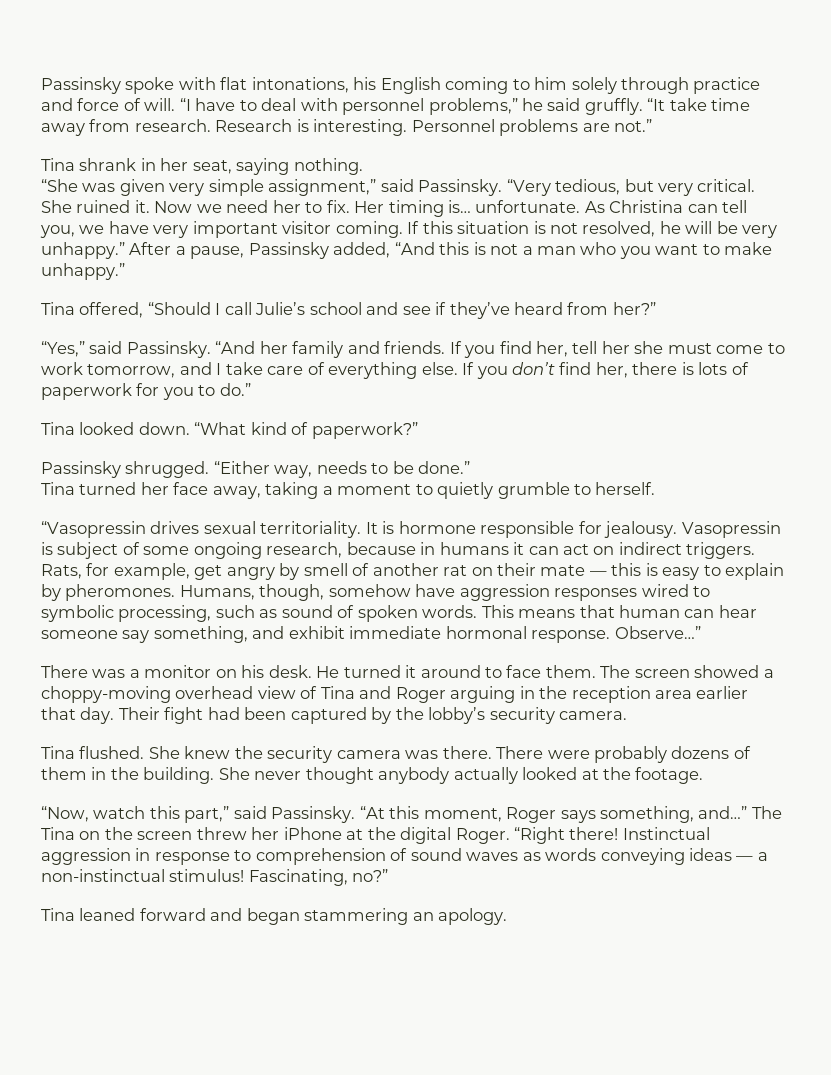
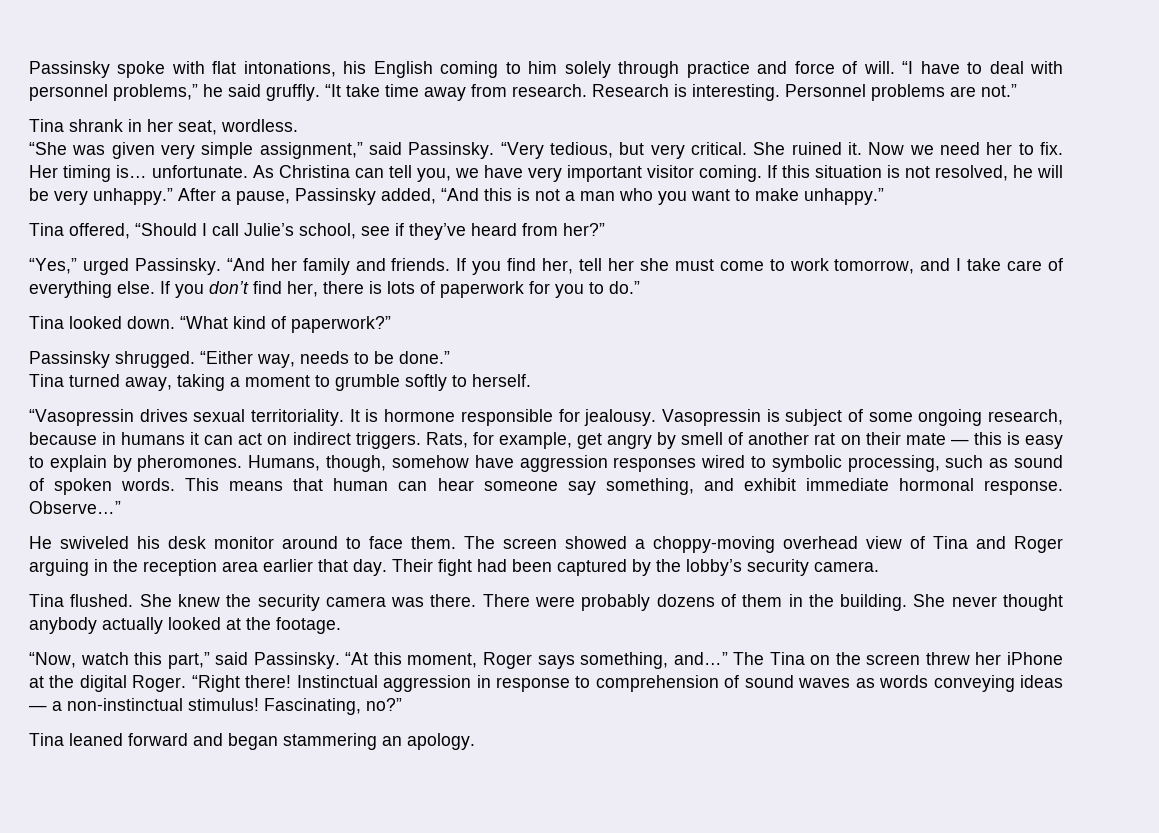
- Tina shrank in her seat, saying nothing.
+ Tina shrank in her seat, wordless.
- Tina offered, “Should I call Julie’s school and see if they’ve heard from her?”
+ Tina offered, “Should I call Julie’s school, see if they’ve heard from her?”
- “Yes,” said Passinsky.
+ “Yes,” urged Passinsky.
- Tina turned her face away, taking a moment to quietly grumble to herself.
+ Tina turned away, taking a moment to grumble softly to herself.
- There was a monitor on his desk. He turned it around to face them.
+ He swiveled his desk monitor around to face them.

